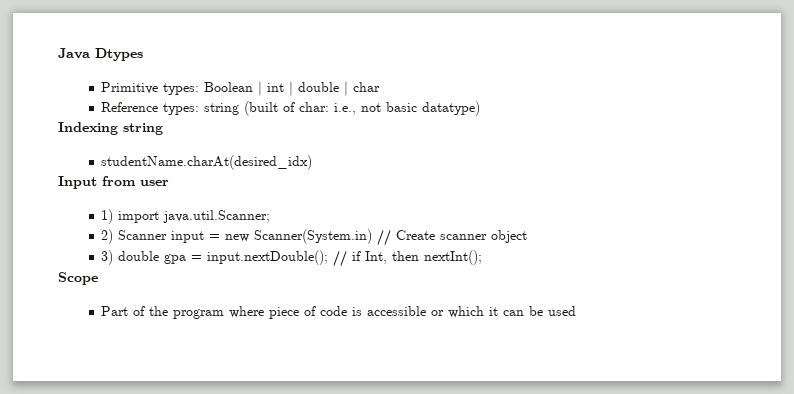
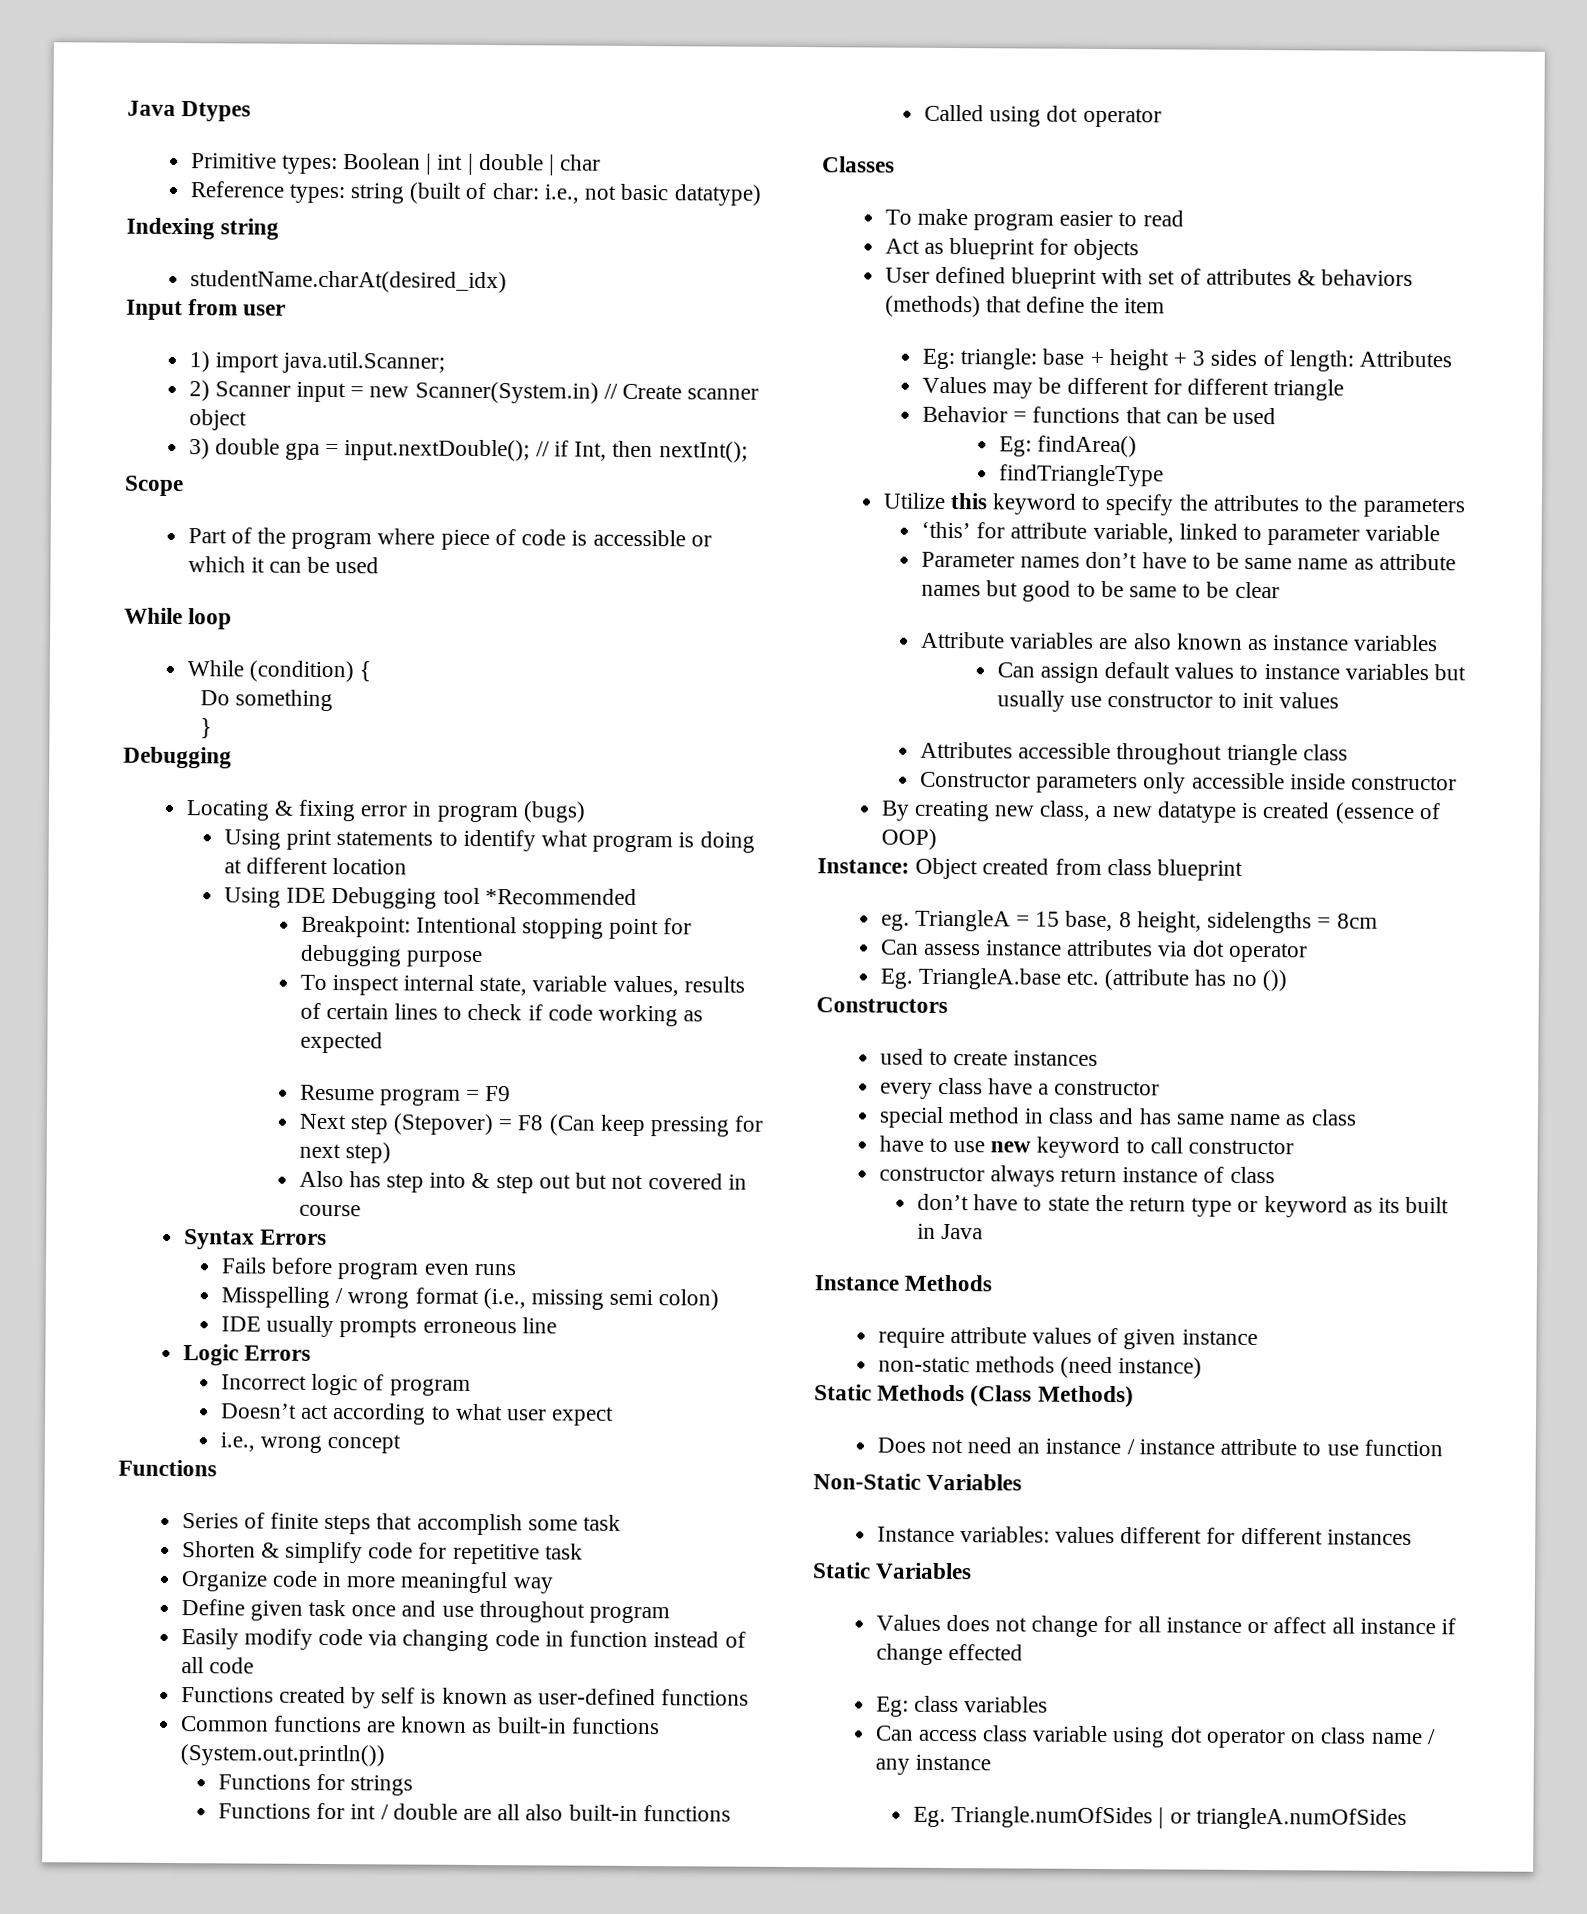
+ While loop
+ While (condition) {
+ Do something
+ }
+ Debugging
+ Locating & fixing error in program (bugs)
+ Using print statements to identify what program is doing at different location
+ Using IDE Debugging tool *Recommended
+ Breakpoint: Intentional stopping point for debugging purpose
+ To inspect internal state, variable values, results of certain lines to check if code working as expected
+ Resume program = F9
+ Next step (Stepover) = F8 (Can keep pressing for next step)
+ Also has step into & step out but not covered in course
+ Syntax Errors
+ Fails before program even runs
+ Misspelling / wrong format (i.e., missing semi colon)
+ IDE usually prompts erroneous line
+ Logic Errors
+ Incorrect logic of program
+ Doesn’t act according to what user expect
+ i.e., wrong concept
+ Functions
+ Series of finite steps that accomplish some task
+ Shorten & simplify code for repetitive task
+ Organize code in more meaningful way
+ Define given task once and use throughout program
+ Easily modify code via changing code in function instead of all code
+ Functions created by self is known as user-defined functions
+ Common functions are known as built-in functions (System.out.println())
+ Functions for strings
+ Functions for int / double are all also built-in functions
+ Called using dot operator
+ Classes
+ To make program easier to read
+ Act as blueprint for objects
+ User defined blueprint with set of attributes & behaviors (methods) that define the item
+ Eg: triangle: base + height + 3 sides of length: Attributes
+ Values may be different for different triangle
+ Behavior = functions that can be used
+ Eg: findArea()
+ findTriangleType
+ Utilize this keyword to specify the attributes to the parameters
+ ‘this’ for attribute variable, linked to parameter variable
+ Parameter names don’t have to be same name as attribute names but good to be same to be clear
+ Attribute variables are also known as instance variables
+ Can assign default values to instance variables but usually use constructor to init values
+ Attributes accessible throughout triangle class
+ Constructor parameters only accessible inside constructor
+ By creating new class, a new datatype is created (essence of OOP)
+ Instance: Object created from class blueprint
+ eg. TriangleA = 15 base, 8 height, sidelengths = 8cm
+ Can assess instance attributes via dot operator
+ Eg. TriangleA.base etc. (attribute has no ())
+ Constructors
+ used to create instances
+ every class have a constructor
+ special method in class and has same name as class
+ have to use new keyword to call constructor
+ constructor always return instance of class
+ don’t have to state the return type or keyword as its built in Java
+ Instance Methods
+ require attribute values of given instance
+ non-static methods (need instance)
+ Static Methods (Class Methods)
+ Does not need an instance / instance attribute to use function
+ Non-Static Variables
+ Instance variables: values different for different instances
+ Static Variables
+ Values does not change for all instance or affect all instance if change effected
+ Eg: class variables
+ Can access class variable using dot operator on class name / any instance
+ Eg. Triangle.numOfSides | or triangleA.numOfSides

